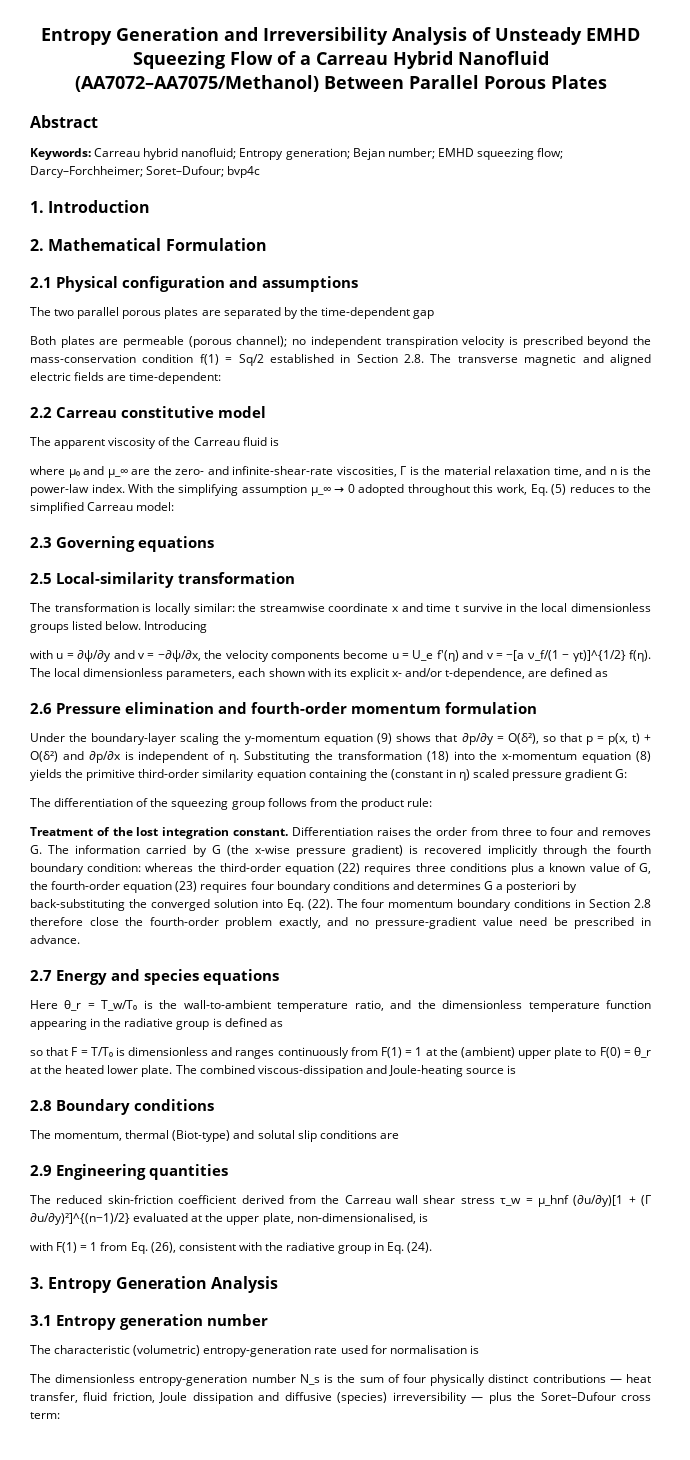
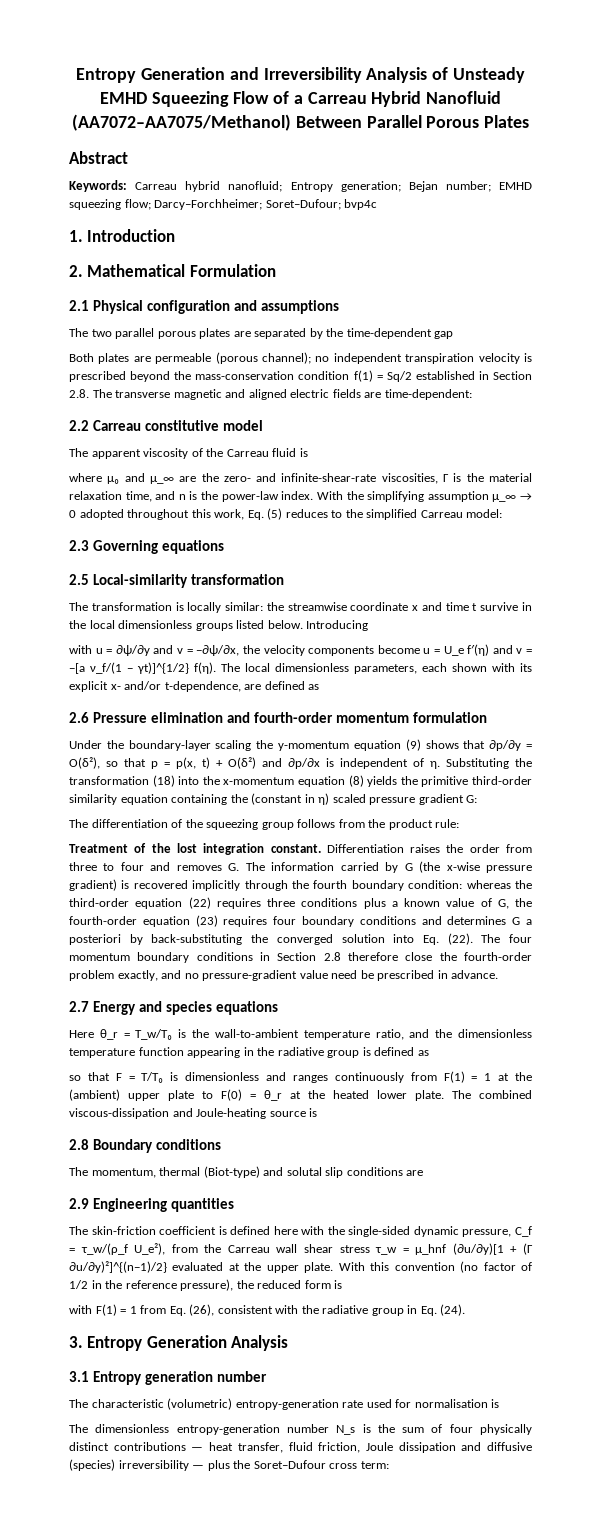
- The reduced skin-friction coefficient derived from the Carreau wall shear stress τ_w = μ_hnf (∂u/∂y)[1 + (Γ ∂u/∂y)²]^{(n−1)/2} evaluated at the upper plate, non-dimensionalised, is
+ The skin-friction coefficient is defined here with the single-sided dynamic pressure, C_f = τ_w/(ρ_f U_e²), from the Carreau wall shear stress τ_w = μ_hnf (∂u/∂y)[1 + (Γ ∂u/∂y)²]^{(n−1)/2} evaluated at the upper plate. With this convention (no factor of 1/2 in the reference pressure), the reduced form is

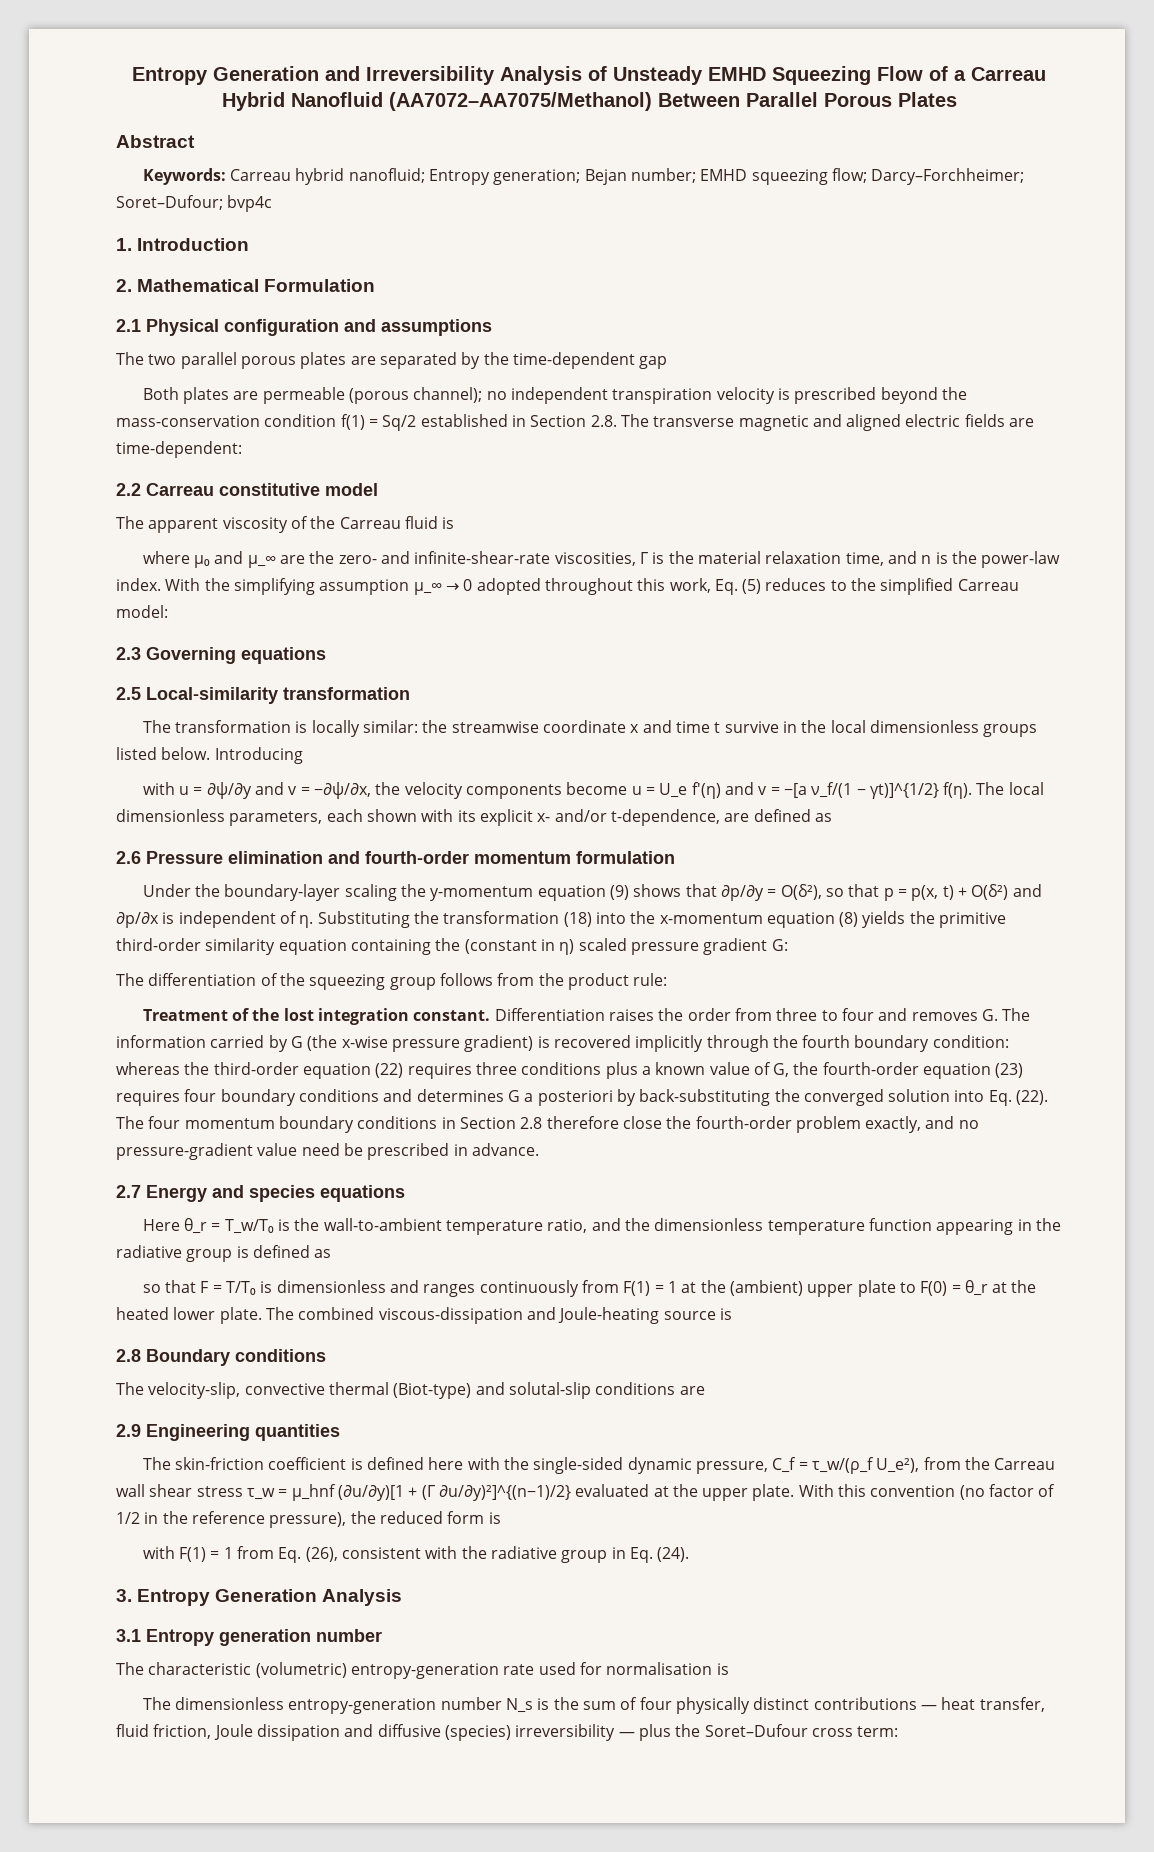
- The momentum, thermal (Biot-type) and solutal slip conditions are
+ The velocity-slip, convective thermal (Biot-type) and solutal-slip conditions are

